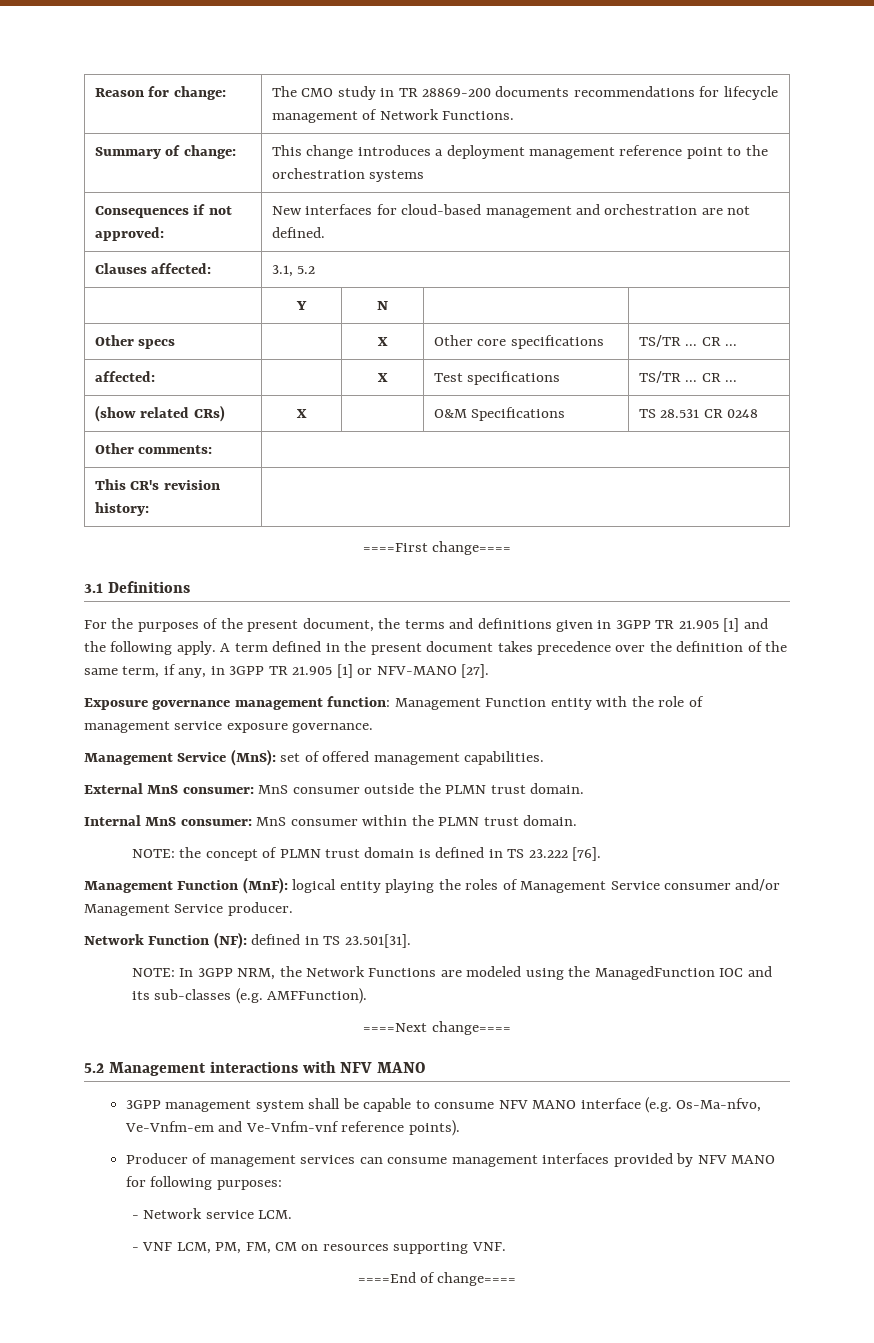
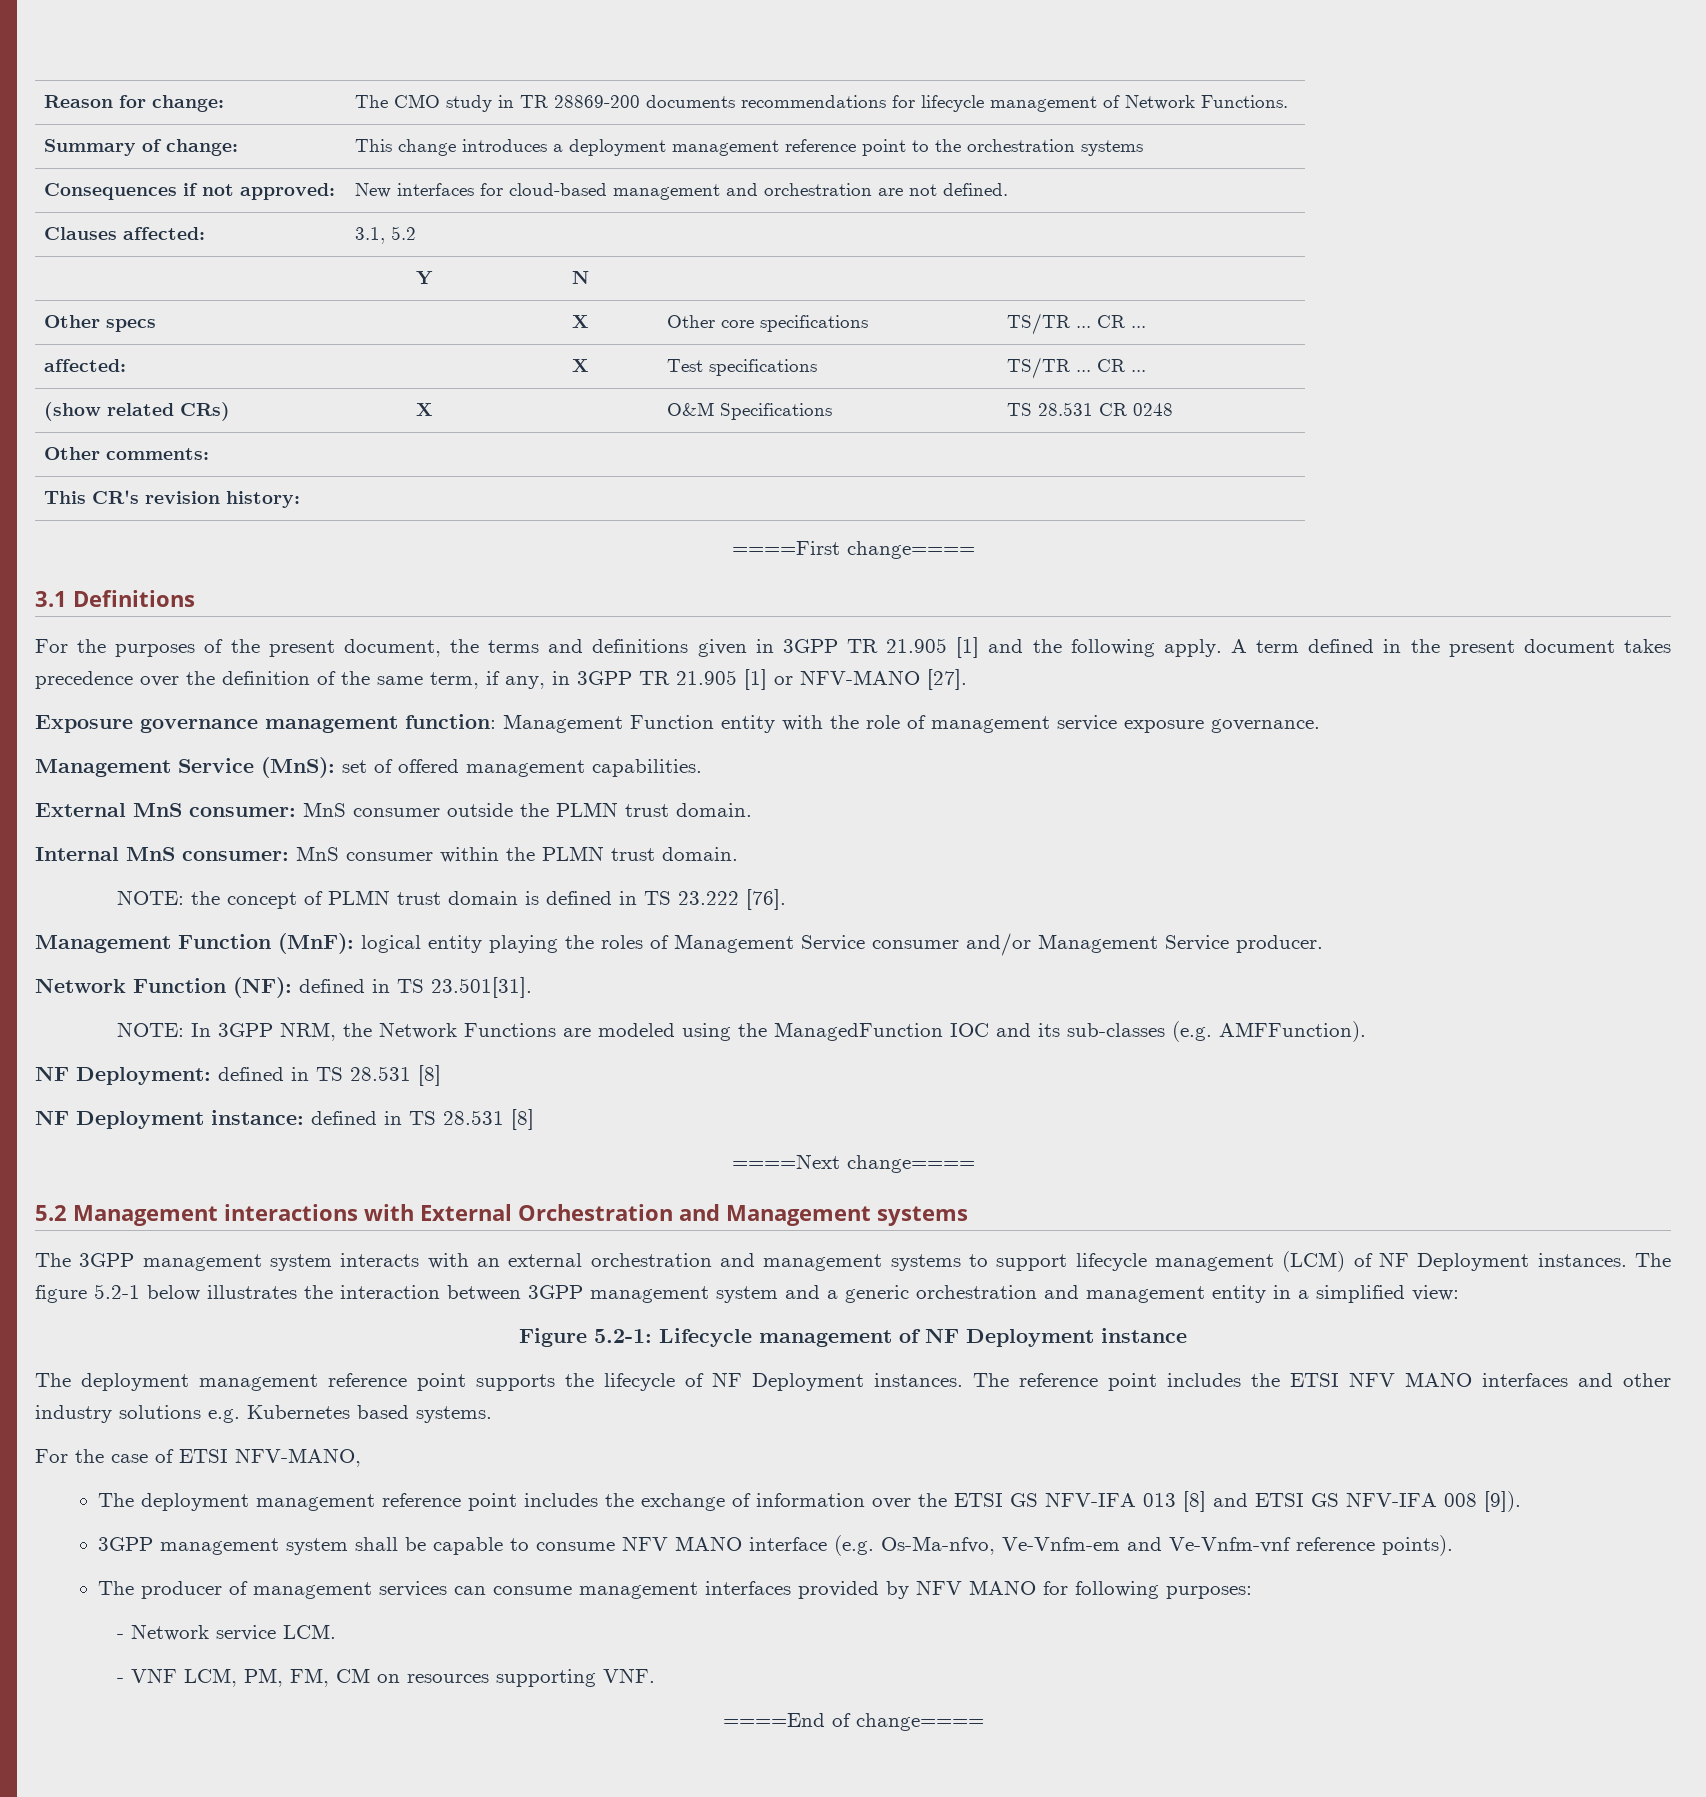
+ NF Deployment: defined in TS 28.531 [8]
+ NF Deployment instance: defined in TS 28.531 [8]
- 5.2 Management interactions with NFV MANO
+ 5.2 Management interactions with External Orchestration and Management systems
+ The 3GPP management system interacts with an external orchestration and management systems to support lifecycle management (LCM) of NF Deployment instances. The figure 5.2-1 below illustrates the interaction between 3GPP management system and a generic orchestration and management entity in a simplified view:
+ Figure 5.2-1: Lifecycle management of NF Deployment instance
+ The deployment management reference point supports the lifecycle of NF Deployment instances. The reference point includes the ETSI NFV MANO interfaces and other industry solutions e.g. Kubernetes based systems.
+ For the case of ETSI NFV-MANO,
+ The deployment management reference point includes the exchange of information over the ETSI GS NFV-IFA 013 [8] and ETSI GS NFV-IFA 008 [9]).
- Producer of management services can consume management interfaces provided by NFV MANO for following purposes:
+ The producer of management services can consume management interfaces provided by NFV MANO for following purposes:

